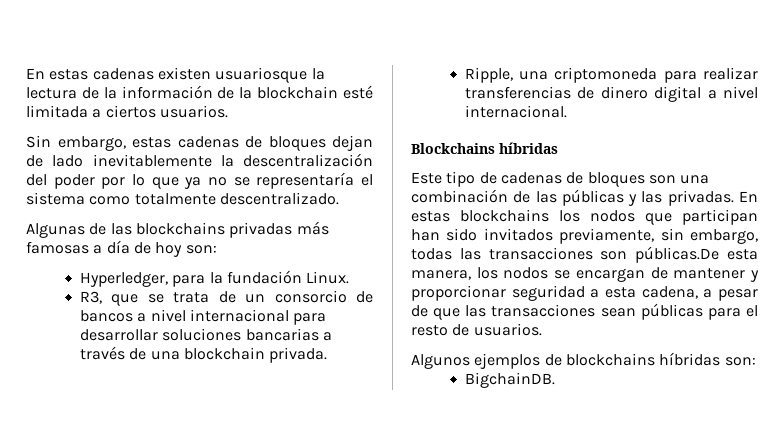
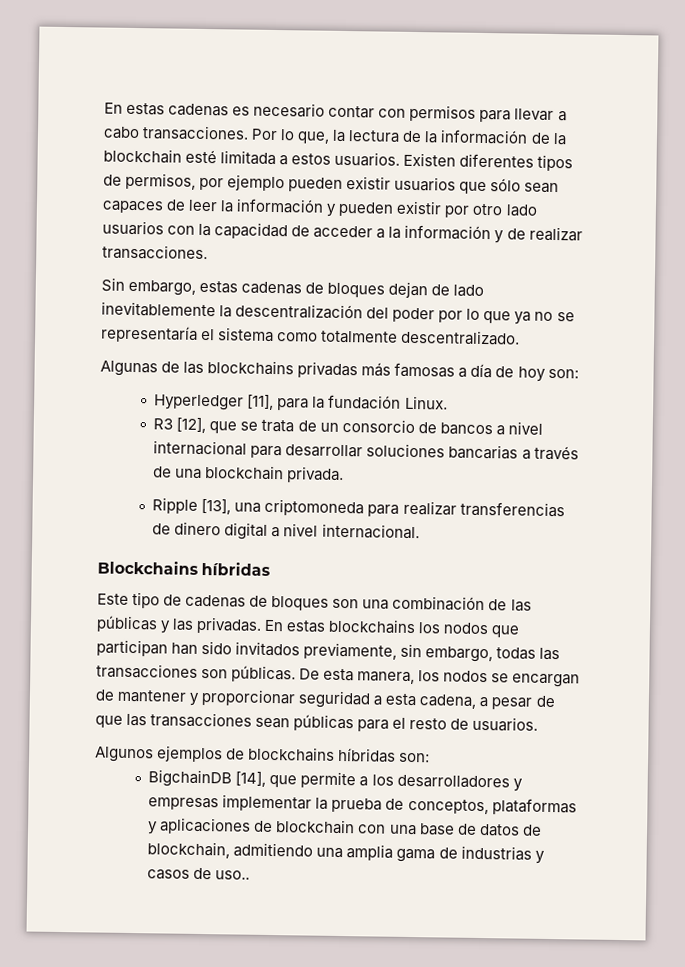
- En estas cadenas existen usuariosque la lectura de la información de la blockchain esté limitada a ciertos usuarios.
+ En estas cadenas es necesario contar con permisos para llevar a cabo transacciones. Por lo que, la lectura de la información de la blockchain esté limitada a estos usuarios. Existen diferentes tipos de permisos, por ejemplo pueden existir usuarios que sólo sean capaces de leer la información y pueden existir por otro lado usuarios con la capacidad de acceder a la información y de realizar transacciones.
- Hyperledger, para la fundación Linux.
+ Hyperledger [11], para la fundación Linux.
- R3, que se trata de un consorcio de bancos a nivel internacional para desarrollar soluciones bancarias a través de una blockchain privada.
+ R3 [12], que se trata de un consorcio de bancos a nivel internacional para desarrollar soluciones bancarias a través de una blockchain privada.
- Ripple, una criptomoneda para realizar transferencias de dinero digital a nivel internacional.
+ Ripple [13], una criptomoneda para realizar transferencias de dinero digital a nivel internacional.
- En estas blockchains los nodos que participan han sido invitados previamente, sin embargo, todas las transacciones son públicas.De esta manera, los nodos se encargan de mantener y proporcionar seguridad a esta cadena, a pesar de que las transacciones sean públicas para el resto de usuarios.
+ En estas blockchains los nodos que participan han sido invitados previamente, sin embargo, todas las transacciones son públicas. De esta manera, los nodos se encargan de mantener y proporcionar seguridad a esta cadena, a pesar de que las transacciones sean públicas para el resto de usuarios.
- BigchainDB.
+ BigchainDB [14], que permite a los desarrolladores y empresas implementar la prueba de conceptos, plataformas y aplicaciones de blockchain con una base de datos de blockchain, admitiendo una amplia gama de industrias y casos de uso..

